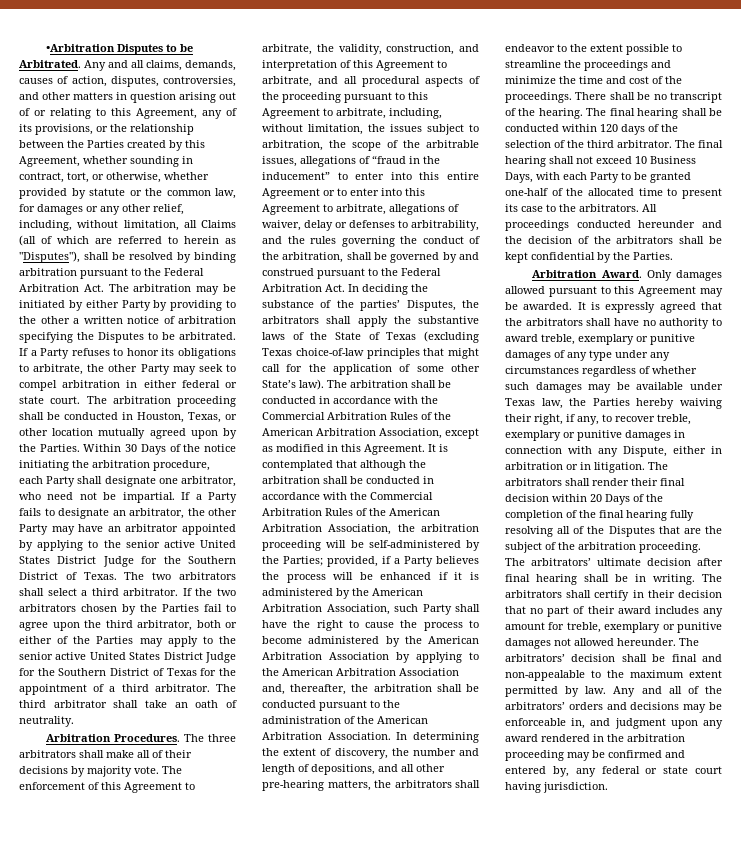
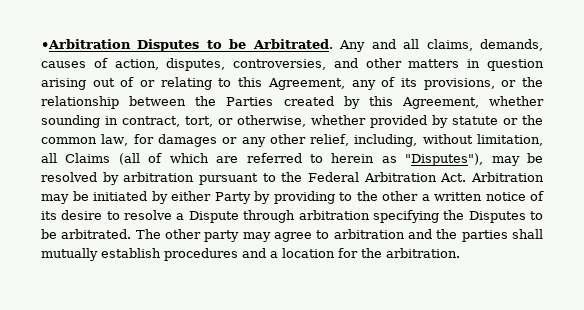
- Any and all claims, demands, causes of action, disputes, controversies, and other matters in question arising out of or relating to this Agreement, any of its provisions, or the relationship between the Parties created by this Agreement, whether sounding in contract, tort, or otherwise, whether provided by statute or the common law, for damages or any other relief, including, without limitation, all Claims (all of which are referred to herein as "Disputes"), shall be resolved by binding arbitration pursuant to the Federal Arbitration Act. The arbitration may be initiated by either Party by providing to the other a written notice of arbitration specifying the Disputes to be arbitrated.
+ Any and all claims, demands, causes of action, disputes, controversies, and other matters in question arising out of or relating to this Agreement, any of its provisions, or the relationship between the Parties created by this Agreement, whether sounding in contract, tort, or otherwise, whether provided by statute or the common law, for damages or any other relief, including, without limitation, all Claims (all of which are referred to herein as "Disputes"), may be resolved by arbitration pursuant to the Federal Arbitration Act. Arbitration may be initiated by either Party by providing to the other a written notice of its desire to resolve a Dispute through arbitration specifying the Disputes to be arbitrated.
- If a Party refuses to honor its obligations to arbitrate, the other Party may seek to compel arbitration in either federal or state court. The arbitration proceeding shall be conducted in Houston, Texas, or other location mutually agreed upon by the Parties. Within 30 Days of the notice initiating the arbitration procedure, each Party shall designate one arbitrator, who need not be impartial. If a Party fails to designate an arbitrator, the other Party may have an arbitrator appointed by applying to the senior active United States District Judge for the Southern District of Texas. The two arbitrators shall select a third arbitrator. If the two arbitrators chosen by the Parties fail to agree upon the third arbitrator, both or either of the Parties may apply to the senior active United States District Judge for the Southern District of Texas for the appointment of a third arbitrator. The third arbitrator shall take an oath of neutrality.
- Arbitration Procedures. The three arbitrators shall make all of their decisions by majority vote. The enforcement of this Agreement to arbitrate, the validity, construction, and interpretation of this Agreement to arbitrate, and all procedural aspects of the proceeding pursuant to this Agreement to arbitrate, including, without limitation, the issues subject to arbitration, the scope of the arbitrable issues, allegations of “fraud in the inducement” to enter into this entire Agreement or to enter into this Agreement to arbitrate, allegations of waiver, delay or defenses to arbitrability, and the rules governing the conduct of the arbitration, shall be governed by and construed pursuant to the Federal Arbitration Act. In deciding the substance of the parties’ Disputes, the arbitrators shall apply the substantive laws of the State of Texas (excluding Texas choice-of-law principles that might call for the application of some other State’s law). The arbitration shall be conducted in accordance with the Commercial Arbitration Rules of the American Arbitration Association, except as modified in this Agreement. It is contemplated that although the arbitration shall be conducted in accordance with the Commercial Arbitration Rules of the American Arbitration Association, the arbitration proceeding will be self-administered by the Parties; provided, if a Party believes the process will be enhanced if it is administered by the American Arbitration Association, such Party shall have the right to cause the process to become administered by the American Arbitration Association by applying to the American Arbitration Association and, thereafter, the arbitration shall be conducted pursuant to the administration of the American Arbitration Association. In determining the extent of discovery, the number and length of depositions, and all other pre-hearing matters, the arbitrators shall endeavor to the extent possible to streamline the proceedings and minimize the time and cost of the proceedings. There shall be no transcript of the hearing. The final hearing shall be conducted within 120 days of the selection of the third arbitrator. The final hearing shall not exceed 10 Business Days, with each Party to be granted one-half of the allocated time to present its case to the arbitrators. All proceedings conducted hereunder and the decision of the arbitrators shall be kept confidential by the Parties.
- Arbitration Award. Only damages allowed pursuant to this Agreement may be awarded. It is expressly agreed that the arbitrators shall have no authority to award treble, exemplary or punitive damages of any type under any circumstances regardless of whether such damages may be available under Texas law, the Parties hereby waiving their right, if any, to recover treble, exemplary or punitive damages in connection with any Dispute, either in arbitration or in litigation. The arbitrators shall render their final decision within 20 Days of the completion of the final hearing fully resolving all of the Disputes that are the subject of the arbitration proceeding. The arbitrators’ ultimate decision after final hearing shall be in writing. The arbitrators shall certify in their decision that no part of their award includes any amount for treble, exemplary or punitive damages not allowed hereunder. The arbitrators’ decision shall be final and non-appealable to the maximum extent permitted by law. Any and all of the arbitrators’ orders and decisions may be enforceable in, and judgment upon any award rendered in the arbitration proceeding may be confirmed and entered by, any federal or state court having jurisdiction.
+ The other party may agree to arbitration and the parties shall mutually establish procedures and a location for the arbitration.

